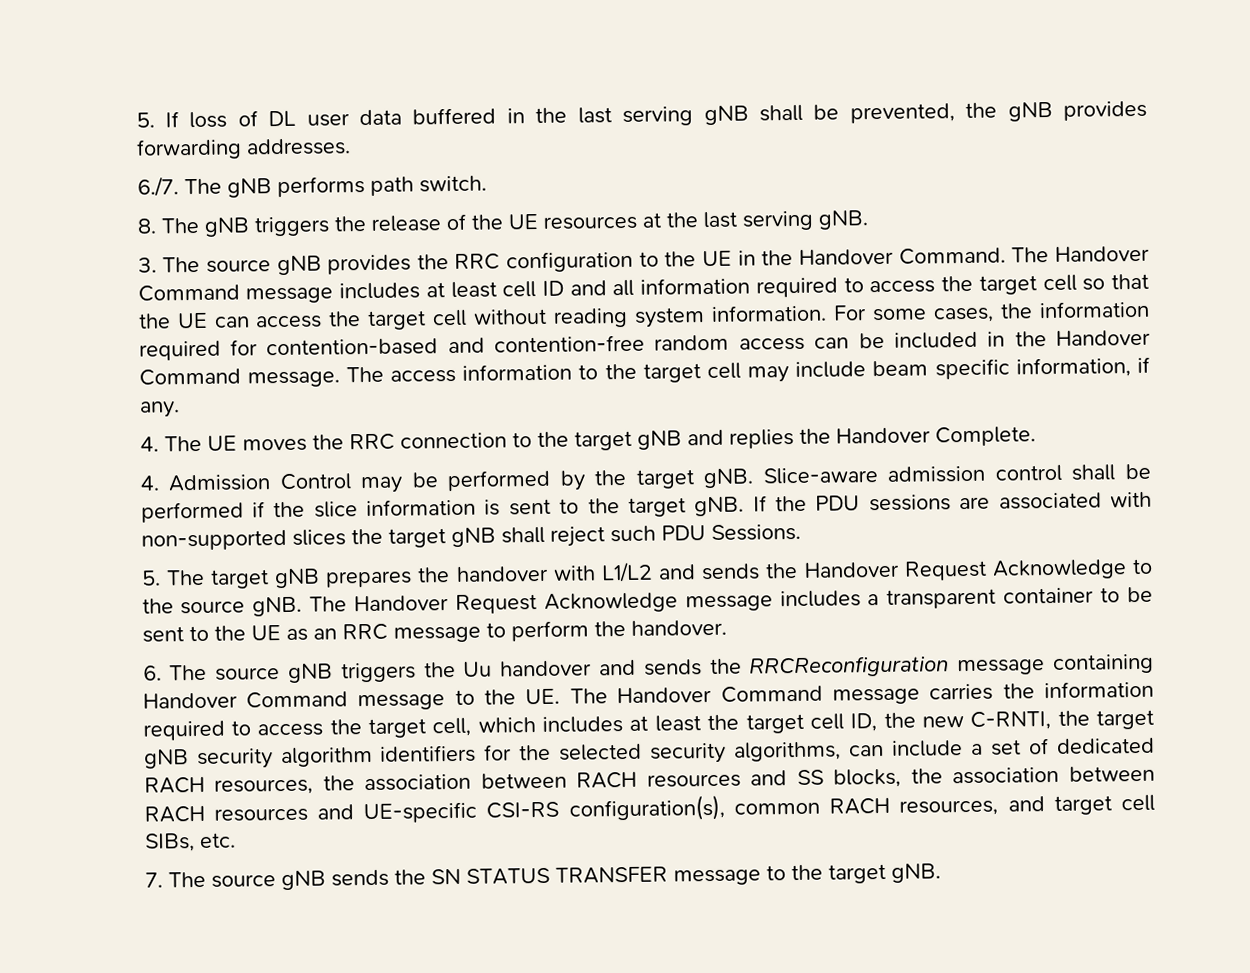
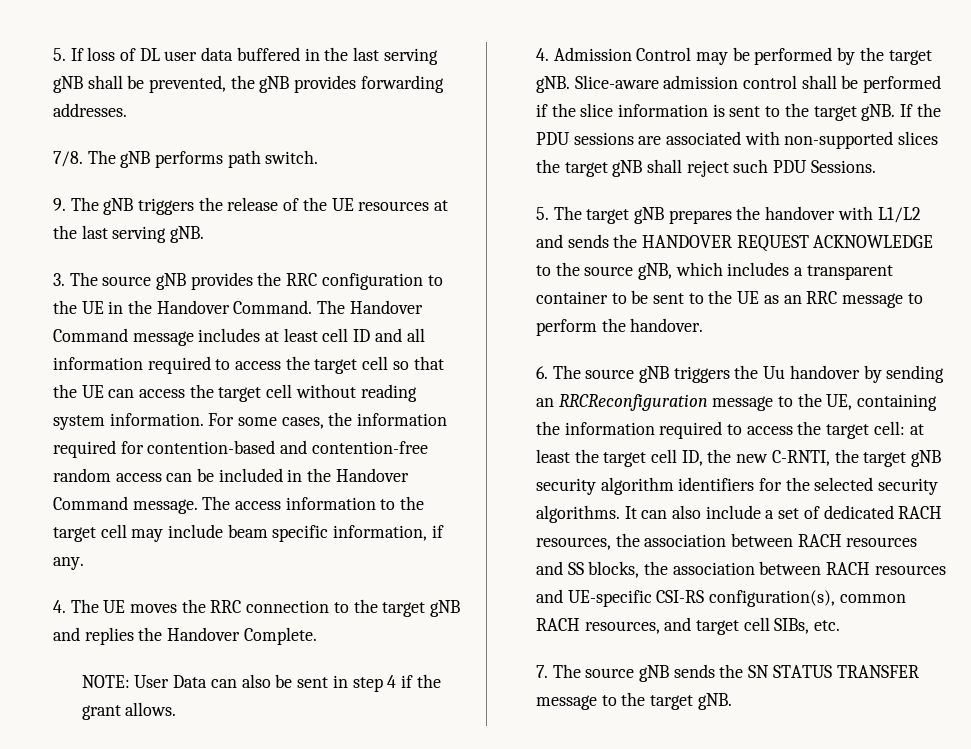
- 6./7. The gNB performs path switch.
+ 7/8. The gNB performs path switch.
- 8. The gNB triggers the release of the UE resources at the last serving gNB.
+ 9. The gNB triggers the release of the UE resources at the last serving gNB.
+ NOTE: User Data can also be sent in step 4 if the grant allows.
- 5. The target gNB prepares the handover with L1/L2 and sends the Handover Request Acknowledge to the source gNB. The Handover Request Acknowledge message includes a transparent container to be sent to the UE as an RRC message to perform the handover.
+ 5. The target gNB prepares the handover with L1/L2 and sends the HANDOVER REQUEST ACKNOWLEDGE to the source gNB, which includes a transparent container to be sent to the UE as an RRC message to perform the handover.
- 6. The source gNB triggers the Uu handover and sends the RRCReconfiguration message containing Handover Command message to the UE. The Handover Command message carries the information required to access the target cell, which includes at least the target cell ID, the new C-RNTI, the target gNB security algorithm identifiers for the selected security algorithms, can include a set of dedicated RACH resources, the association between RACH resources and SS blocks, the association between RACH resources and UE-specific CSI-RS configuration(s), common RACH resources, and target cell SIBs, etc.
+ 6. The source gNB triggers the Uu handover by sending an RRCReconfiguration message to the UE, containing the information required to access the target cell: at least the target cell ID, the new C-RNTI, the target gNB security algorithm identifiers for the selected security algorithms. It can also include a set of dedicated RACH resources, the association between RACH resources and SS blocks, the association between RACH resources and UE-specific CSI-RS configuration(s), common RACH resources, and target cell SIBs, etc.

